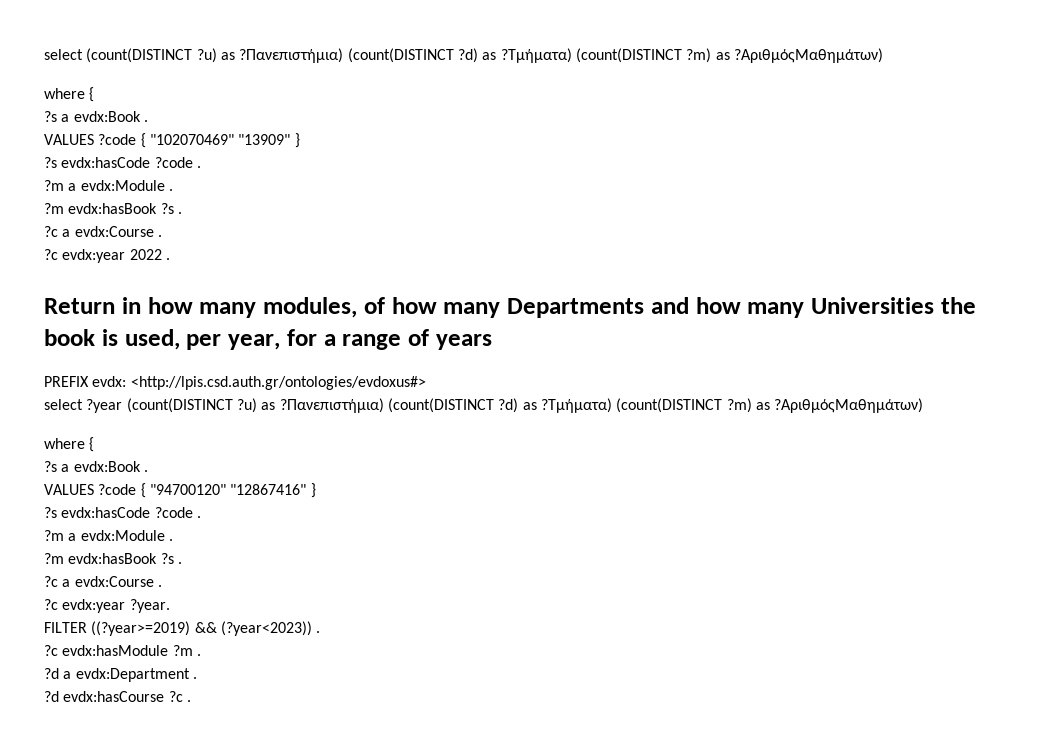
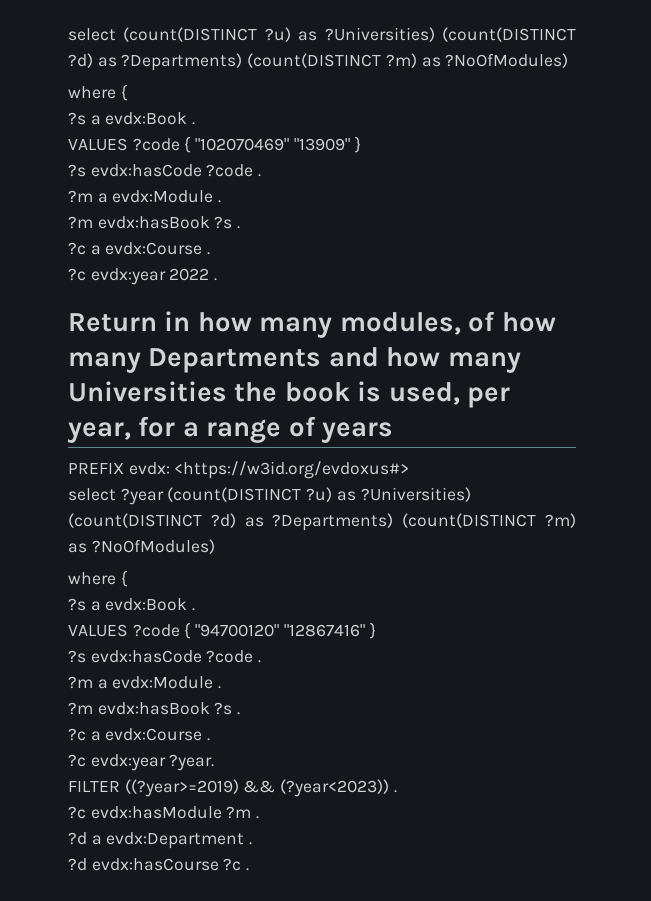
- select (count(DISTINCT ?u) as ?Πανεπιστήμια) (count(DISTINCT ?d) as ?Τμήματα) (count(DISTINCT ?m) as ?ΑριθμόςΜαθημάτων)
+ select (count(DISTINCT ?u) as ?Universities) (count(DISTINCT ?d) as ?Departments) (count(DISTINCT ?m) as ?NoOfModules)
- PREFIX evdx: <http://lpis.csd.auth.gr/ontologies/evdoxus#>
+ PREFIX evdx: <https://w3id.org/evdoxus#>
- select ?year (count(DISTINCT ?u) as ?Πανεπιστήμια) (count(DISTINCT ?d) as ?Τμήματα) (count(DISTINCT ?m) as ?ΑριθμόςΜαθημάτων)
+ select ?year (count(DISTINCT ?u) as ?Universities) (count(DISTINCT ?d) as ?Departments) (count(DISTINCT ?m) as ?NoOfModules)

